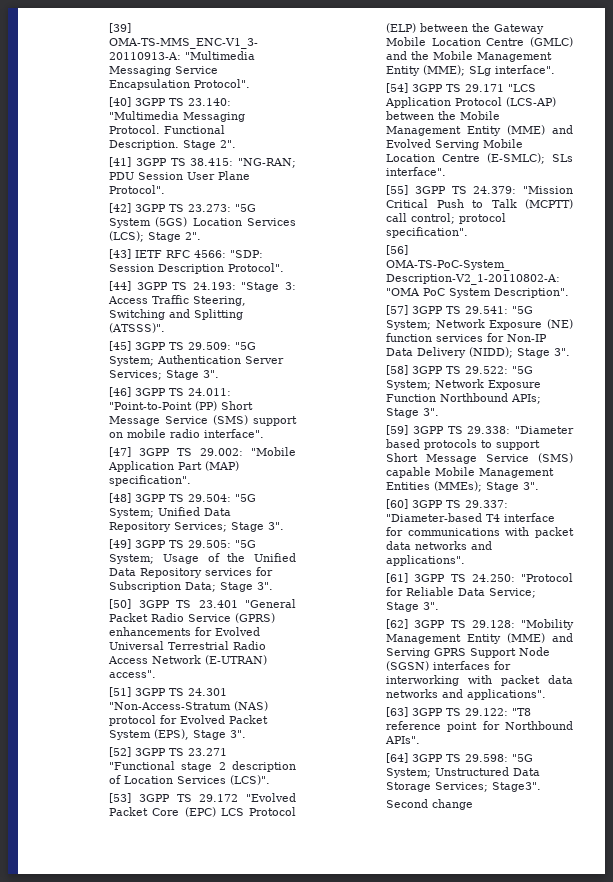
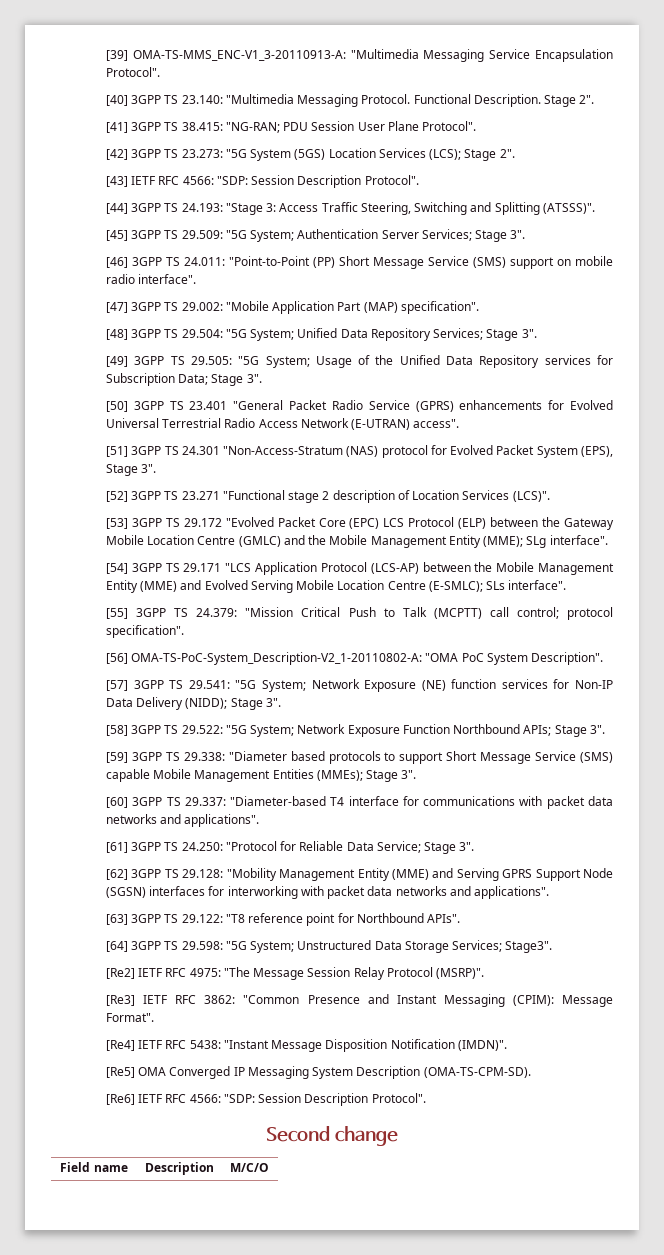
+ [Re2] IETF RFC 4975: "The Message Session Relay Protocol (MSRP)".
+ [Re3] IETF RFC 3862: "Common Presence and Instant Messaging (CPIM): Message Format".
+ [Re4] IETF RFC 5438: "Instant Message Disposition Notification (IMDN)".
+ [Re5] OMA Converged IP Messaging System Description (OMA-TS-CPM-SD).
+ [Re6] IETF RFC 4566: "SDP: Session Description Protocol".
  Second change
+ Field name | Description | M/C/O

